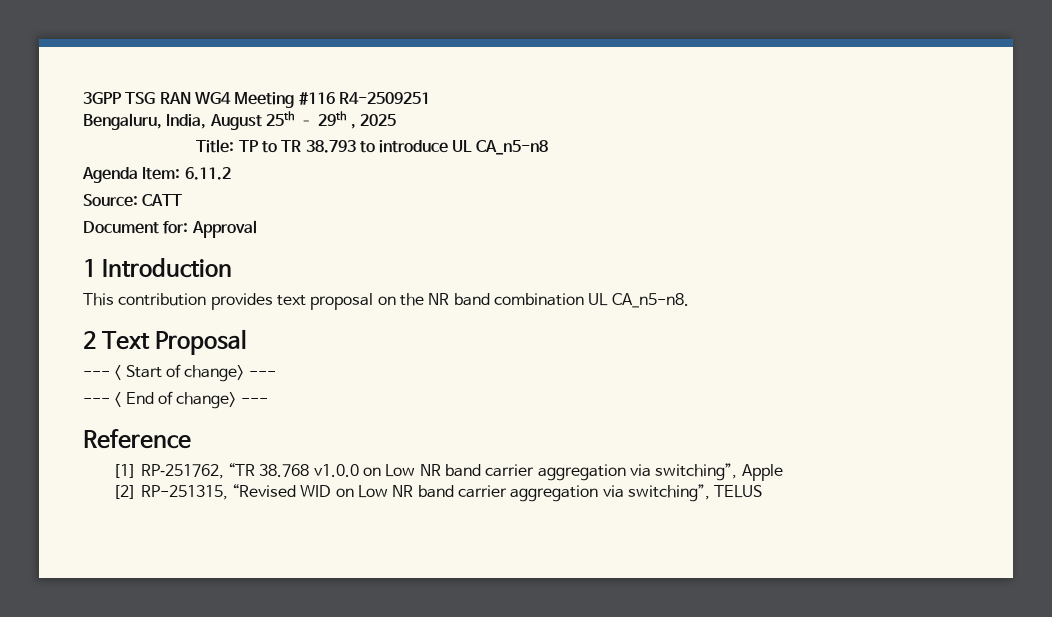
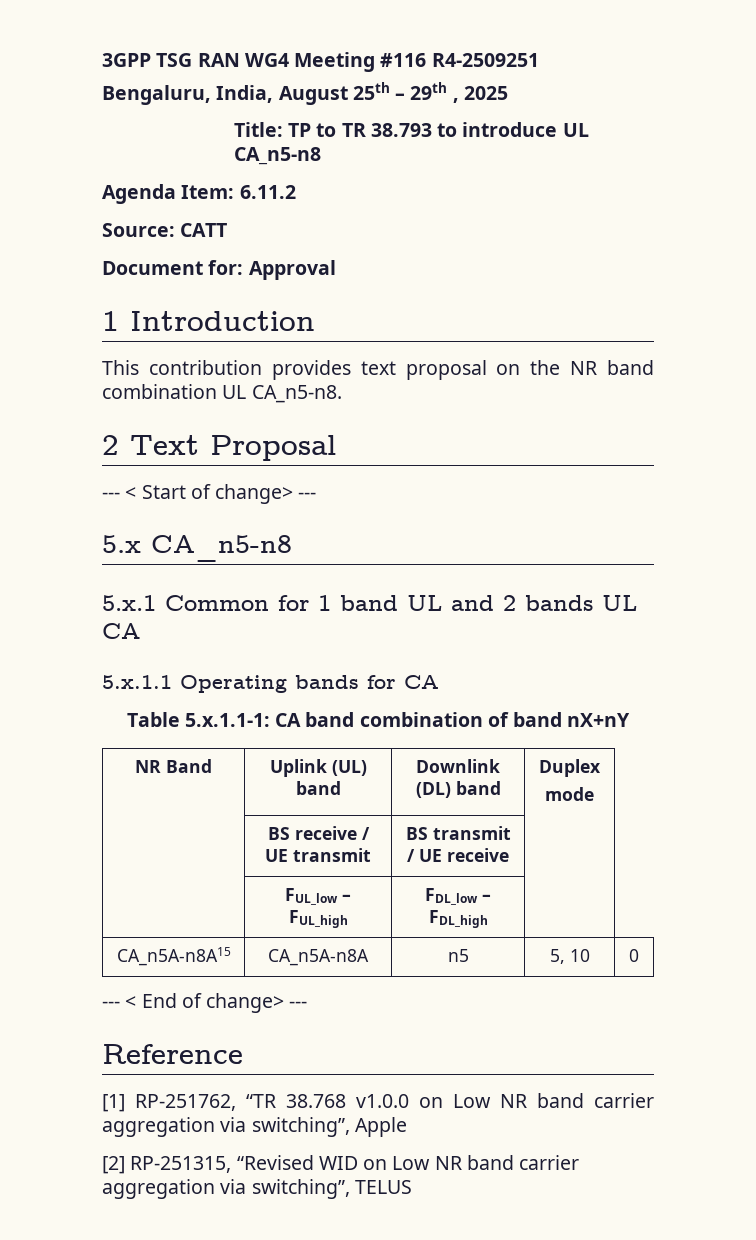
+ 5.x CA_n5-n8
+ 5.x.1 Common for 1 band UL and 2 bands UL CA
+ 5.x.1.1 Operating bands for CA
+ Table 5.x.1.1-1: CA band combination of band nX+nY
+ NR Band | Uplink (UL) band | Downlink (DL) band | Duplex
+ mode
+ | BS receive / UE transmit | BS transmit / UE receive |
+ | FUL_low – FUL_high | FDL_low – FDL_high |
+ CA_n5A-n8A15 | CA_n5A-n8A | n5 | 5, 10 | 0

